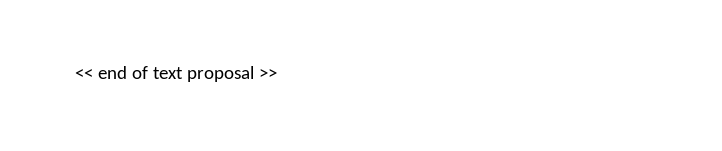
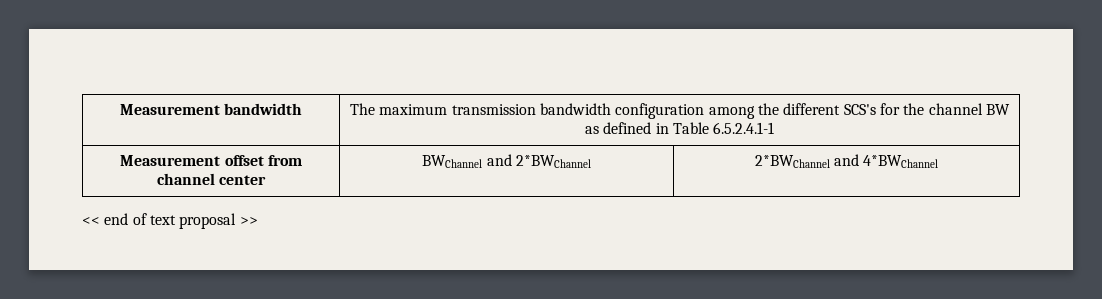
+ Measurement bandwidth | The maximum transmission bandwidth configuration among the different SCS's for the channel BW as defined in Table 6.5.2.4.1-1
+ Measurement offset from channel center | BWChannel and 2*BWChannel | 2*BWChannel and 4*BWChannel

